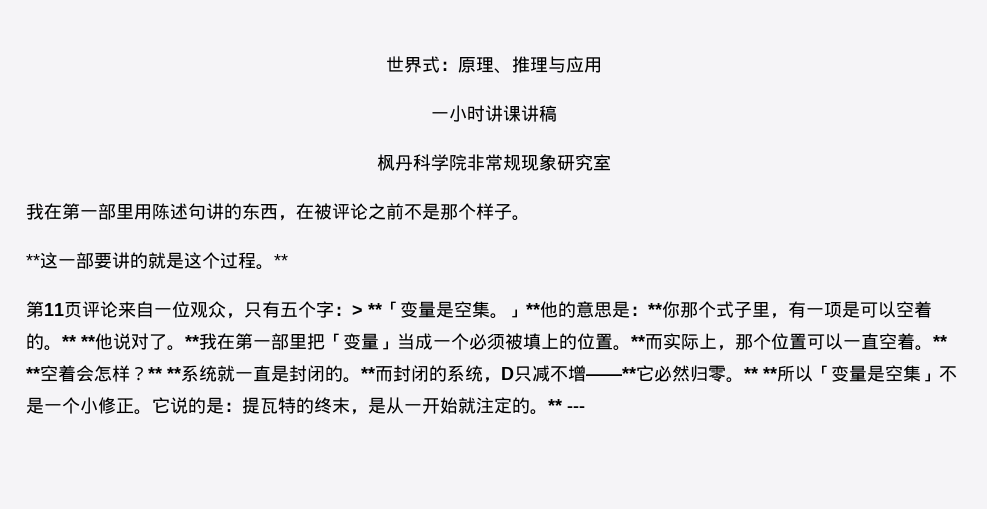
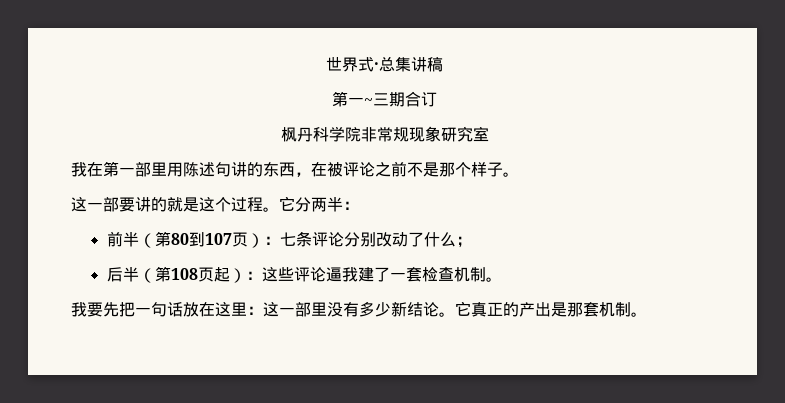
- 世界式：原理、推理与应用
- 一小时讲课讲稿
+ 世界式·总集讲稿
+ 第一~三期合订
- **这一部要讲的就是这个过程。**
- 第11页评论来自一位观众，只有五个字：> **「变量是空集。」**他的意思是：**你那个式子里，有一项是可以空着的。** **他说对了。**我在第一部里把「变量」当成一个必须被填上的位置。**而实际上，那个位置可以一直空着。** **空着会怎样？** **系统就一直是封闭的。**而封闭的系统，D只减不增——**它必然归零。** **所以「变量是空集」不是一个小修正。它说的是：提瓦特的终末，是从一开始就注定的。** ---
+ 这一部要讲的就是这个过程。它分两半：
+ 前半（第80到107页）：七条评论分别改动了什么；
+ 后半（第108页起）：这些评论逼我建了一套检查机制。
+ 我要先把一句话放在这里：这一部里没有多少新结论。它真正的产出是那套机制。

